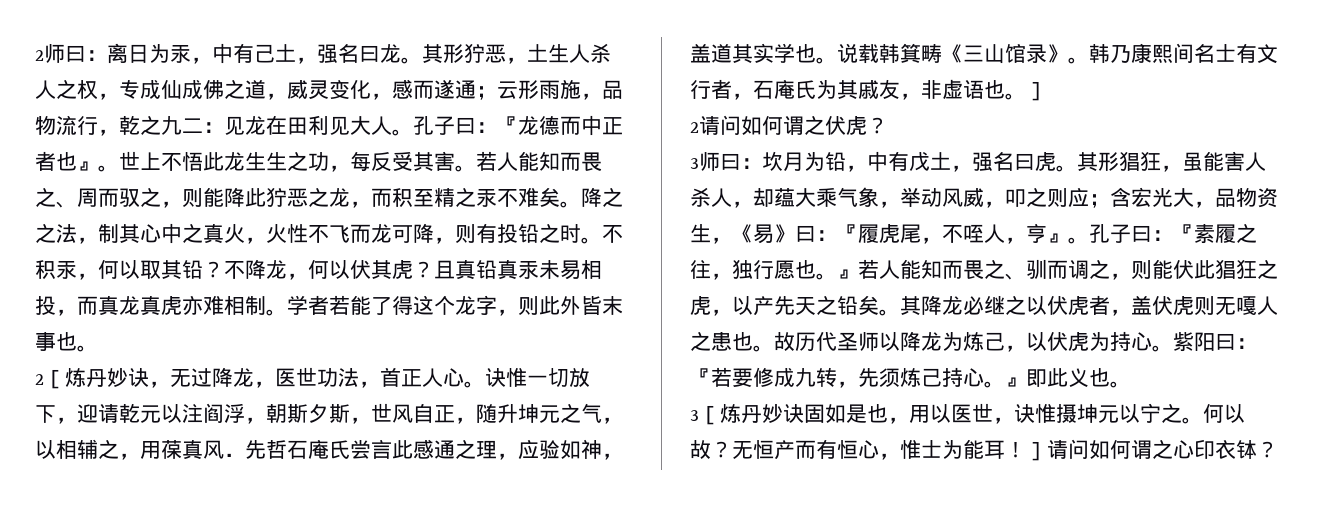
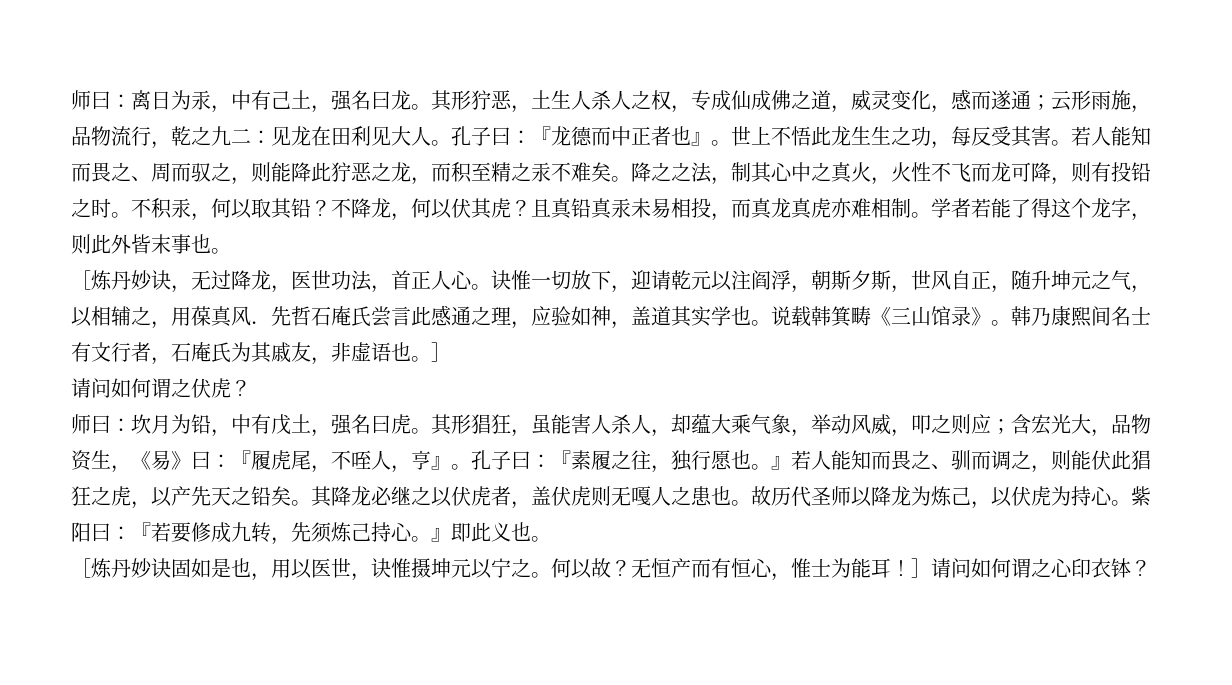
- 2师曰：离日为汞，中有己土，强名曰龙。
+ 师曰：离日为汞，中有己土，强名曰龙。
- 2［炼丹妙诀，无过降龙，医世功法，首正人心。
+ ［炼丹妙诀，无过降龙，医世功法，首正人心。
- 2请问如何谓之伏虎？
+ 请问如何谓之伏虎？
- 3师曰：坎月为铅，中有戊土，强名曰虎。
+ 师曰：坎月为铅，中有戊土，强名曰虎。
- 3［炼丹妙诀固如是也，用以医世，诀惟摄坤元以宁之。
+ ［炼丹妙诀固如是也，用以医世，诀惟摄坤元以宁之。

